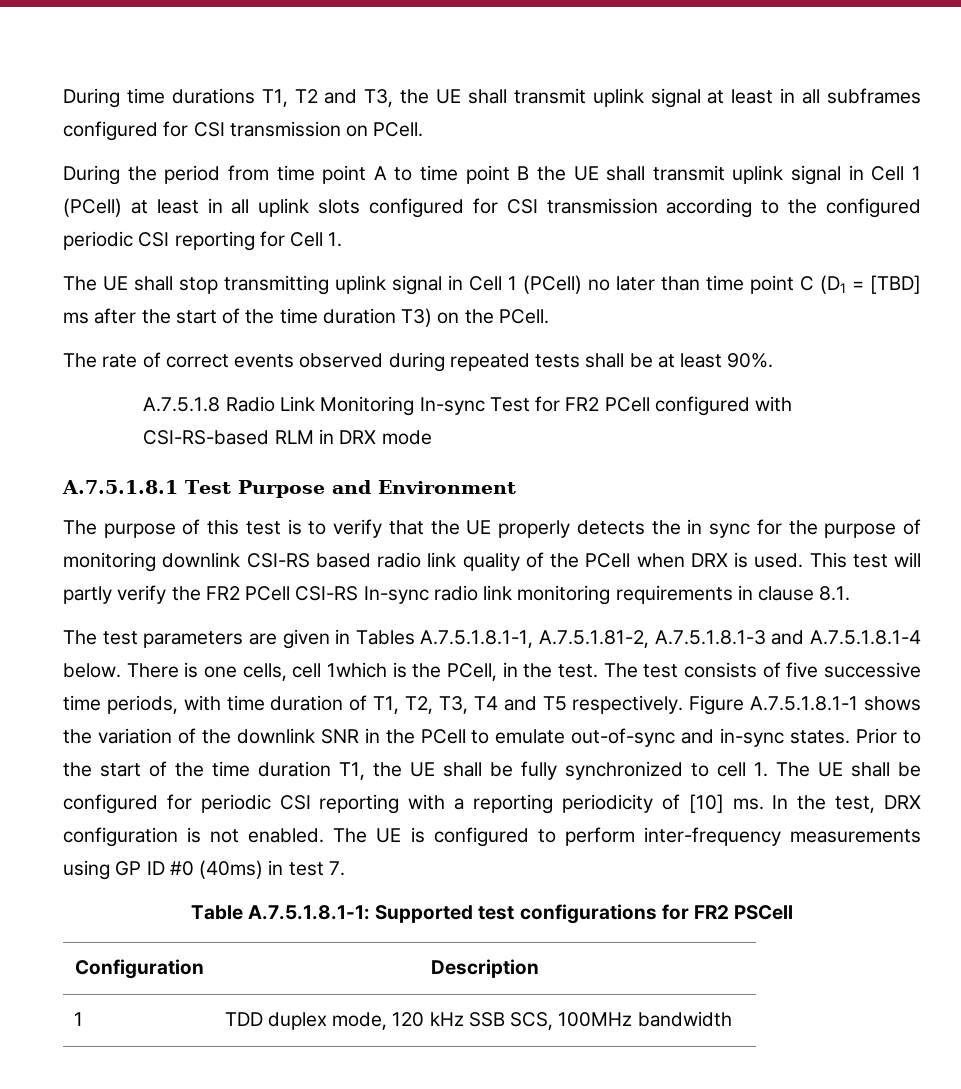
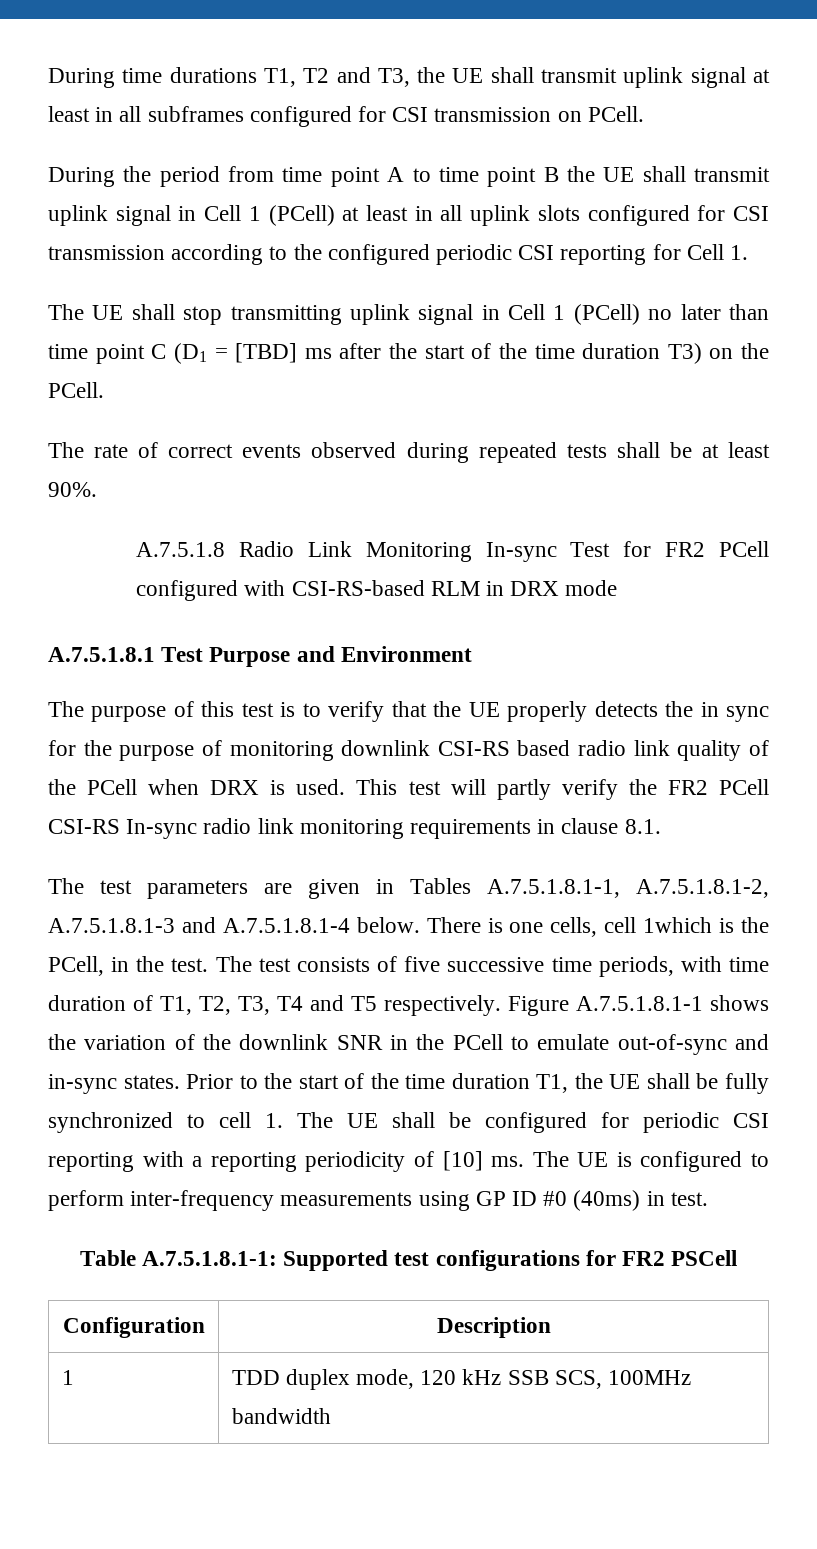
- The test parameters are given in Tables A.7.5.1.8.1-1, A.7.5.1.81-2, A.7.5.1.8.1-3 and A.7.5.1.8.1-4 below.
+ The test parameters are given in Tables A.7.5.1.8.1-1, A.7.5.1.8.1-2, A.7.5.1.8.1-3 and A.7.5.1.8.1-4 below.
- In the test, DRX configuration is not enabled.
- The UE is configured to perform inter-frequency measurements using GP ID #0 (40ms) in test 7.
+ The UE is configured to perform inter-frequency measurements using GP ID #0 (40ms) in test.

